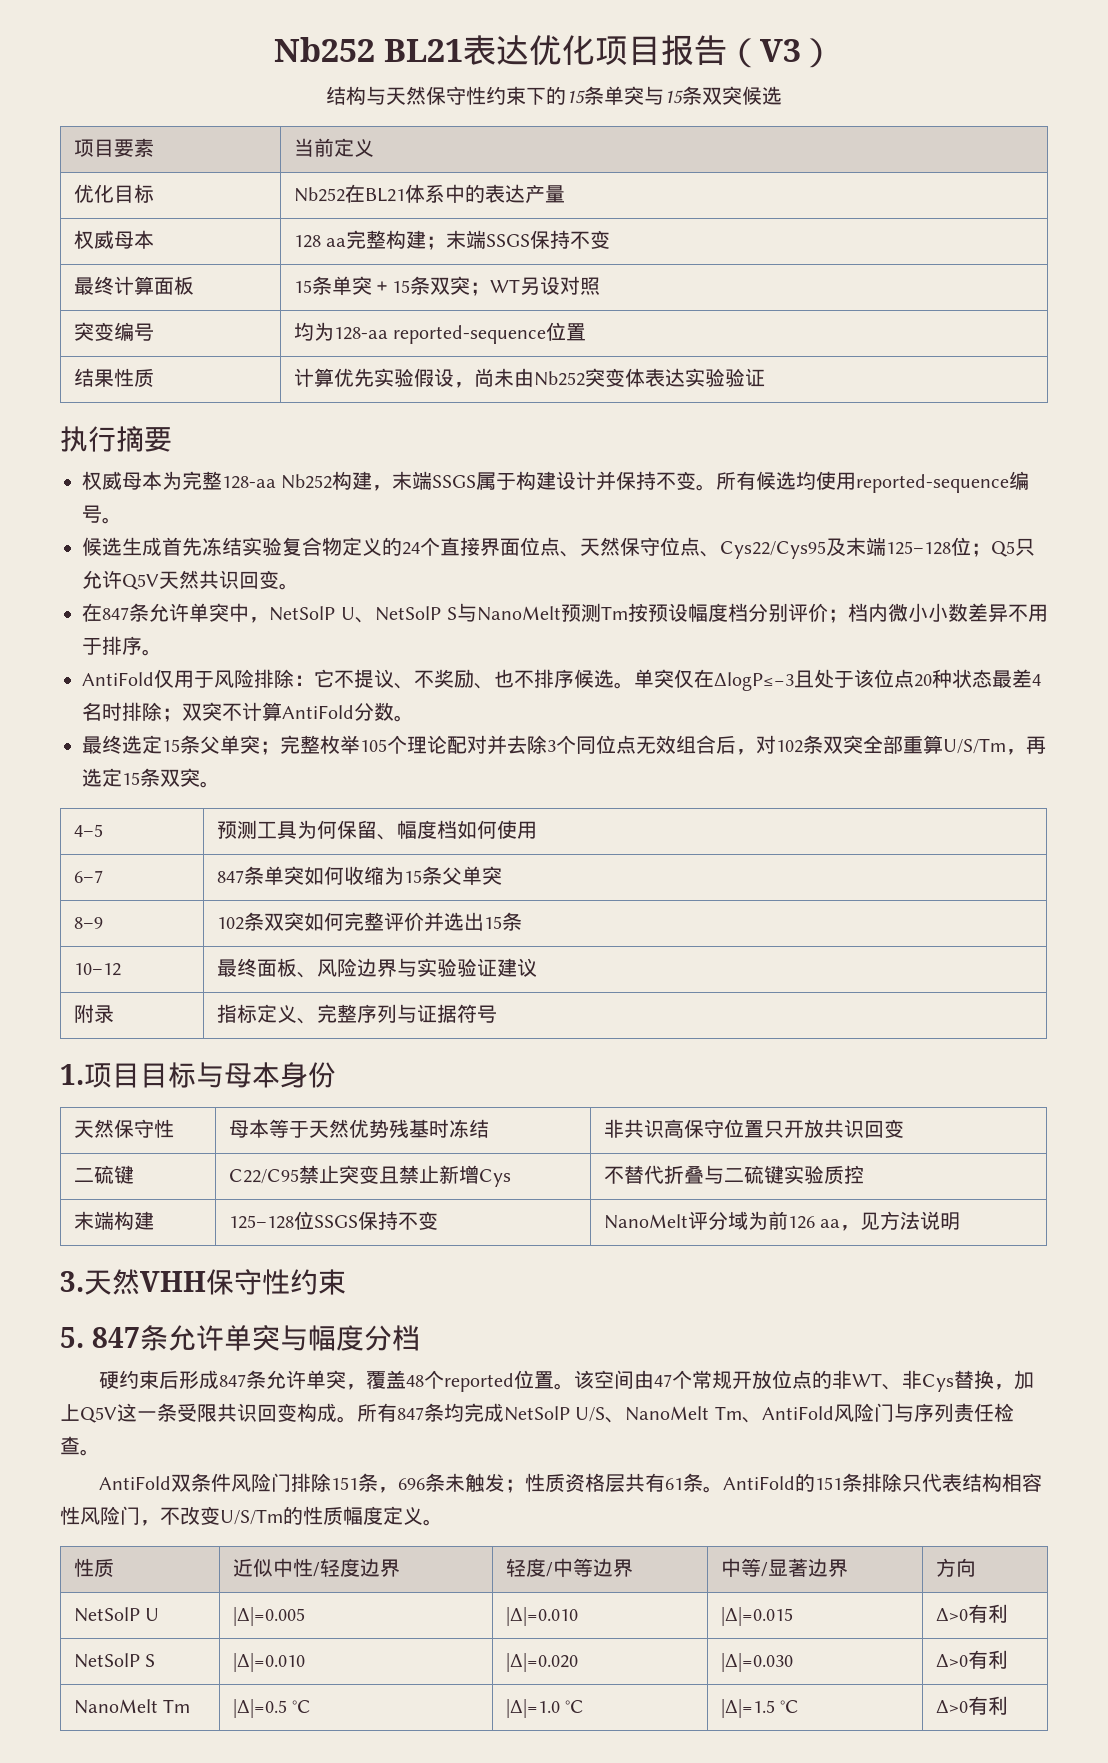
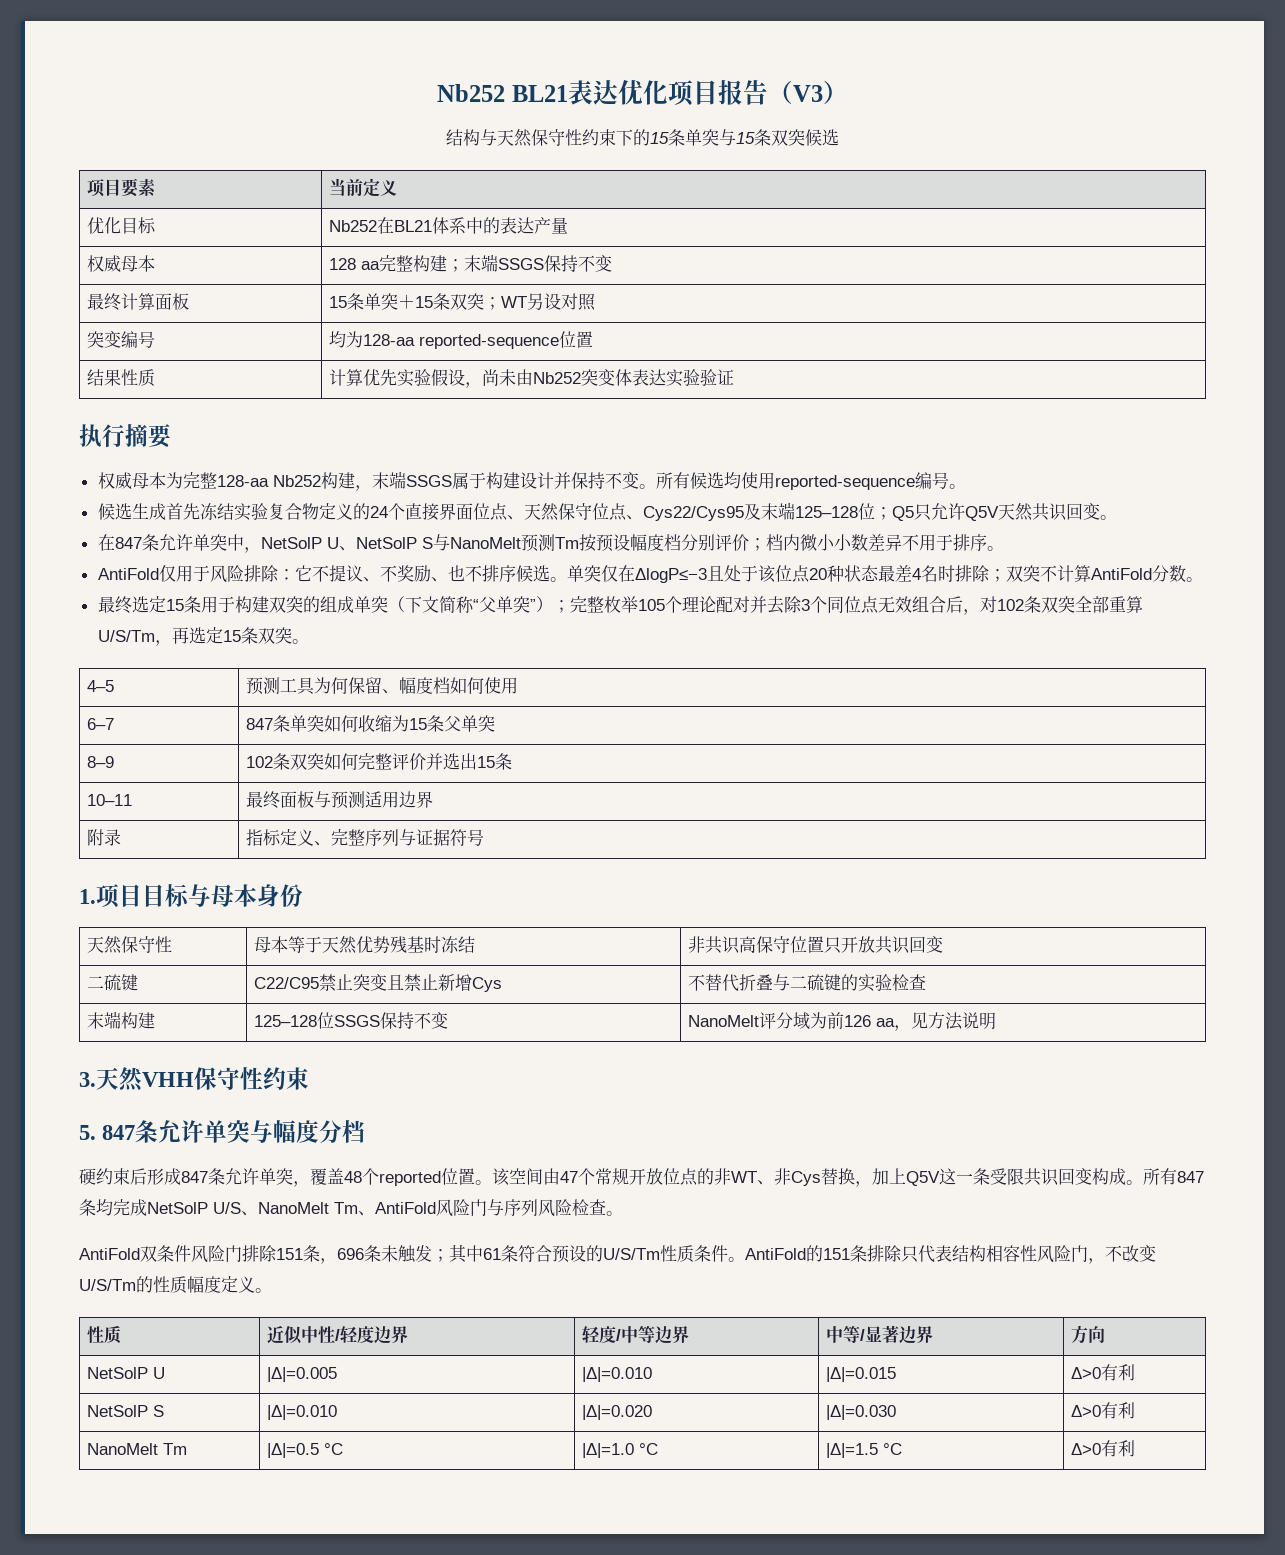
- 最终选定15条父单突；完整枚举105个理论配对并去除3个同位点无效组合后，对102条双突全部重算U/S/Tm，再选定15条双突。
+ 最终选定15条用于构建双突的组成单突（下文简称“父单突”）；完整枚举105个理论配对并去除3个同位点无效组合后，对102条双突全部重算U/S/Tm，再选定15条双突。
- 10–12 | 最终面板、风险边界与实验验证建议
+ 10–11 | 最终面板与预测适用边界
- 二硫键 | C22/C95禁止突变且禁止新增Cys | 不替代折叠与二硫键实验质控
+ 二硫键 | C22/C95禁止突变且禁止新增Cys | 不替代折叠与二硫键的实验检查
- 所有847条均完成NetSolP U/S、NanoMelt Tm、AntiFold风险门与序列责任检查。
+ 所有847条均完成NetSolP U/S、NanoMelt Tm、AntiFold风险门与序列风险检查。
- AntiFold双条件风险门排除151条，696条未触发；性质资格层共有61条。
+ AntiFold双条件风险门排除151条，696条未触发；其中61条符合预设的U/S/Tm性质条件。

